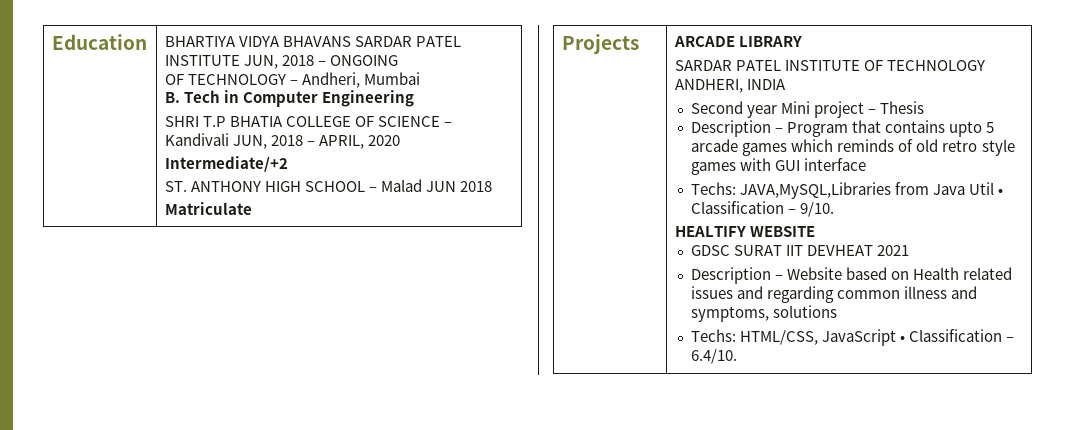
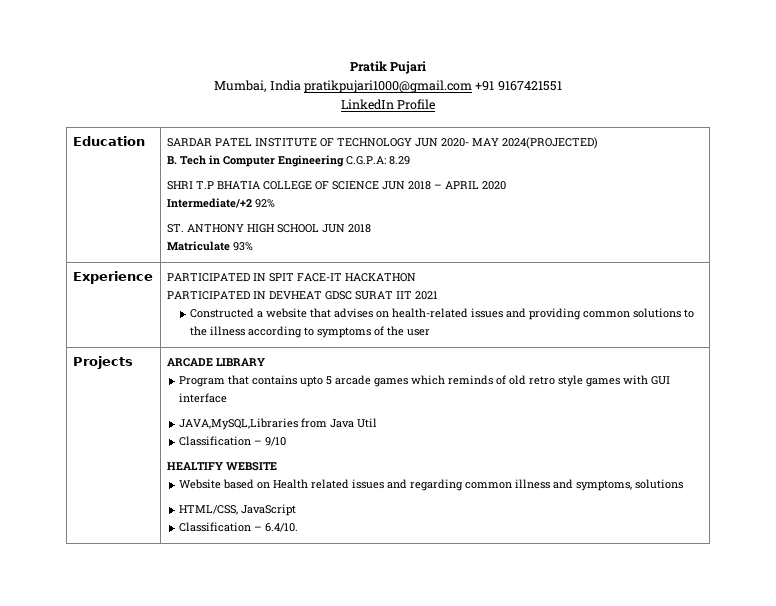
- Education | BHARTIYA VIDYA BHAVANS SARDAR PATEL INSTITUTE JUN, 2018 – ONGOING
- OF TECHNOLOGY – Andheri, Mumbai
- B. Tech in Computer Engineering
- SHRI T.P BHATIA COLLEGE OF SCIENCE – Kandivali JUN, 2018 – APRIL, 2020
- Intermediate/+2
- ST. ANTHONY HIGH SCHOOL – Malad JUN 2018
- Matriculate
+ Pratik Pujari
+ Mumbai, India pratikpujari1000@gmail.com +91 9167421551
+ LinkedIn Profile
+ Education | SARDAR PATEL INSTITUTE OF TECHNOLOGY JUN 2020- MAY 2024(PROJECTED)
+ B. Tech in Computer Engineering C.G.P.A: 8.29
+ SHRI T.P BHATIA COLLEGE OF SCIENCE JUN 2018 – APRIL 2020
+ Intermediate/+2 92%
+ ST. ANTHONY HIGH SCHOOL JUN 2018
+ Matriculate 93%
+ Experience | PARTICIPATED IN SPIT FACE-IT HACKATHON
+ PARTICIPATED IN DEVHEAT GDSC SURAT IIT 2021
+ Constructed a website that advises on health-related issues and providing common solutions to the illness according to symptoms of the user
  Projects | ARCADE LIBRARY
- SARDAR PATEL INSTITUTE OF TECHNOLOGY ANDHERI, INDIA
- Second year Mini project – Thesis
- Description – Program that contains upto 5 arcade games which reminds of old retro style games with GUI interface
+ Program that contains upto 5 arcade games which reminds of old retro style games with GUI interface
- Techs: JAVA,MySQL,Libraries from Java Util • Classification – 9/10.
+ JAVA,MySQL,Libraries from Java Util
+ Classification – 9/10
- GDSC SURAT IIT DEVHEAT 2021
- Description – Website based on Health related issues and regarding common illness and symptoms, solutions
+ Website based on Health related issues and regarding common illness and symptoms, solutions
- Techs: HTML/CSS, JavaScript • Classification – 6.4/10.
+ HTML/CSS, JavaScript
+ Classification – 6.4/10.

